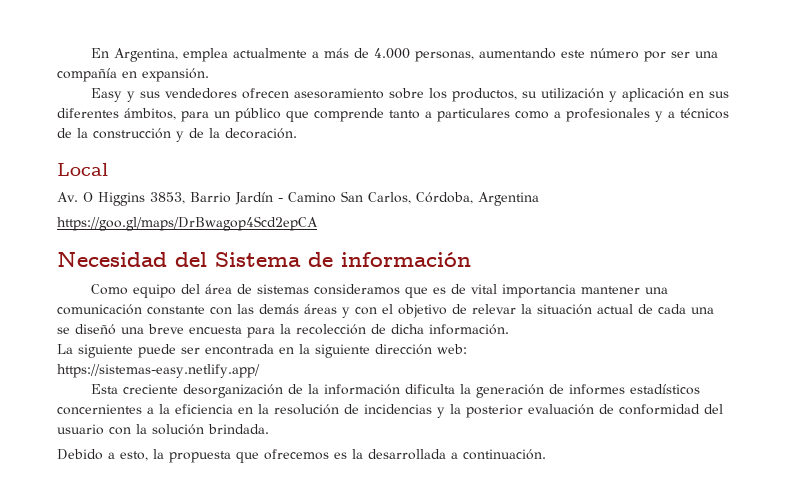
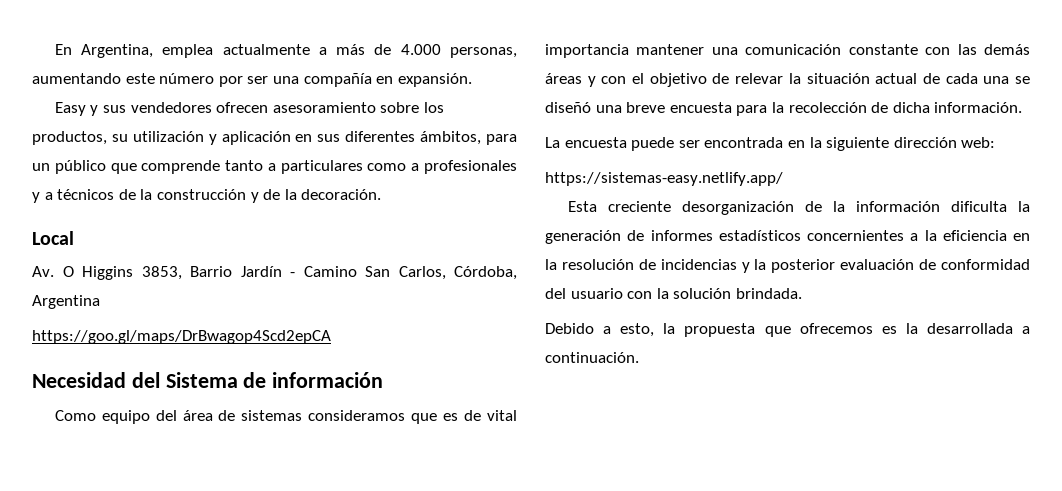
- La siguiente puede ser encontrada en la siguiente dirección web:
+ La encuesta puede ser encontrada en la siguiente dirección web:

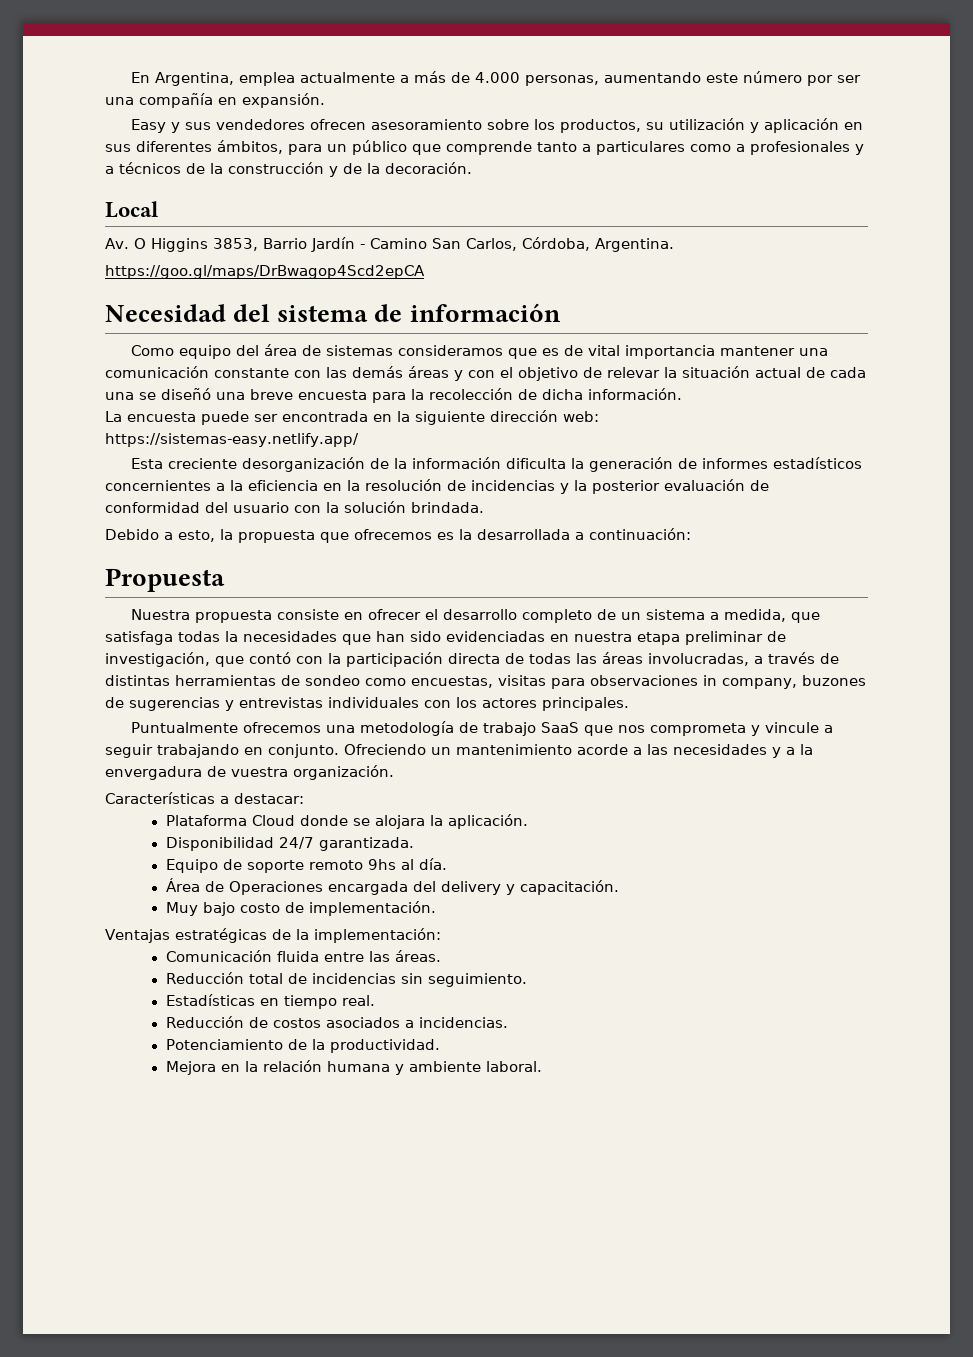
- Av. O Higgins 3853, Barrio Jardín - Camino San Carlos, Córdoba, Argentina
+ Av. O Higgins 3853, Barrio Jardín - Camino San Carlos, Córdoba, Argentina.
- Necesidad del Sistema de información
+ Necesidad del sistema de información
- Debido a esto, la propuesta que ofrecemos es la desarrollada a continuación.
+ Debido a esto, la propuesta que ofrecemos es la desarrollada a continuación:
+ Propuesta
+ Nuestra propuesta consiste en ofrecer el desarrollo completo de un sistema a medida, que satisfaga todas la necesidades que han sido evidenciadas en nuestra etapa preliminar de investigación, que contó con la participación directa de todas las áreas involucradas, a través de distintas herramientas de sondeo como encuestas, visitas para observaciones in company, buzones de sugerencias y entrevistas individuales con los actores principales.
+ Puntualmente ofrecemos una metodología de trabajo SaaS que nos comprometa y vincule a seguir trabajando en conjunto. Ofreciendo un mantenimiento acorde a las necesidades y a la envergadura de vuestra organización.
+ Características a destacar:
+ Plataforma Cloud donde se alojara la aplicación.
+ Disponibilidad 24/7 garantizada.
+ Equipo de soporte remoto 9hs al día.
+ Área de Operaciones encargada del delivery y capacitación.
+ Muy bajo costo de implementación.
+ Ventajas estratégicas de la implementación:
+ Comunicación fluida entre las áreas.
+ Reducción total de incidencias sin seguimiento.
+ Estadísticas en tiempo real.
+ Reducción de costos asociados a incidencias.
+ Potenciamiento de la productividad.
+ Mejora en la relación humana y ambiente laboral.

